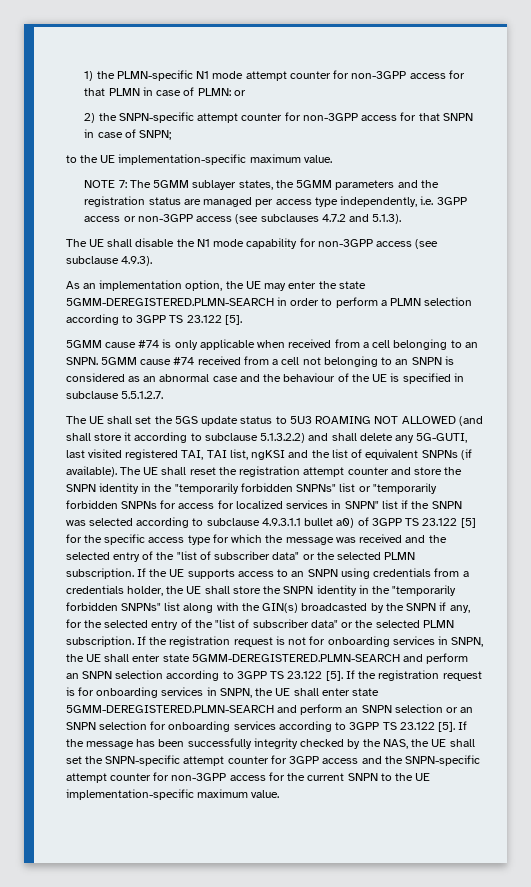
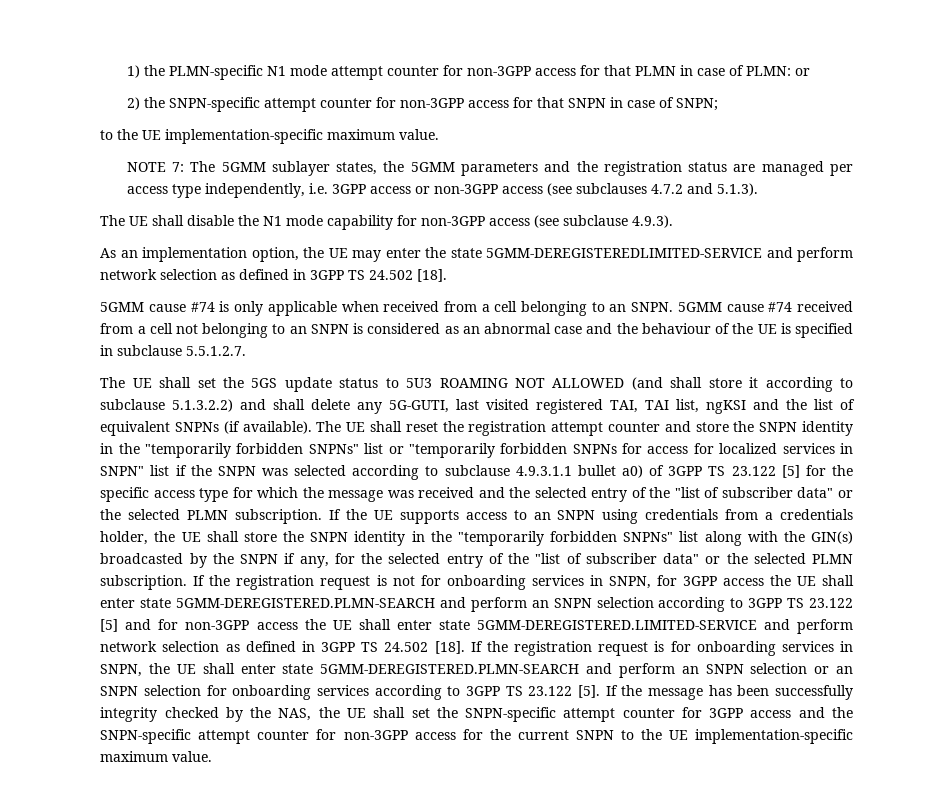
- As an implementation option, the UE may enter the state 5GMM-DEREGISTERED.PLMN-SEARCH in order to perform a PLMN selection according to 3GPP TS 23.122 [5].
+ As an implementation option, the UE may enter the state 5GMM-DEREGISTEREDLIMITED-SERVICE and perform network selection as defined in 3GPP TS 24.502 [18].
- If the registration request is not for onboarding services in SNPN, the UE shall enter state 5GMM-DEREGISTERED.PLMN-SEARCH and perform an SNPN selection according to 3GPP TS 23.122 [5].
+ If the registration request is not for onboarding services in SNPN, for 3GPP access the UE shall enter state 5GMM-DEREGISTERED.PLMN-SEARCH and perform an SNPN selection according to 3GPP TS 23.122 [5] and for non-3GPP access the UE shall enter state 5GMM-DEREGISTERED.LIMITED-SERVICE and perform network selection as defined in 3GPP TS 24.502 [18].

